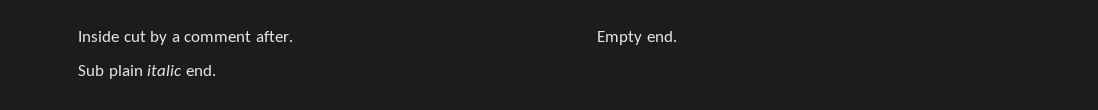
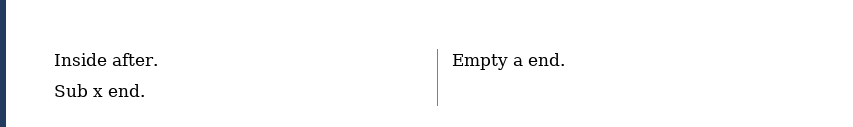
- Inside cut by a comment after.
+ Inside after.
- Sub plain italic end.
+ Sub x end.
- Empty end.
+ Empty a end.

